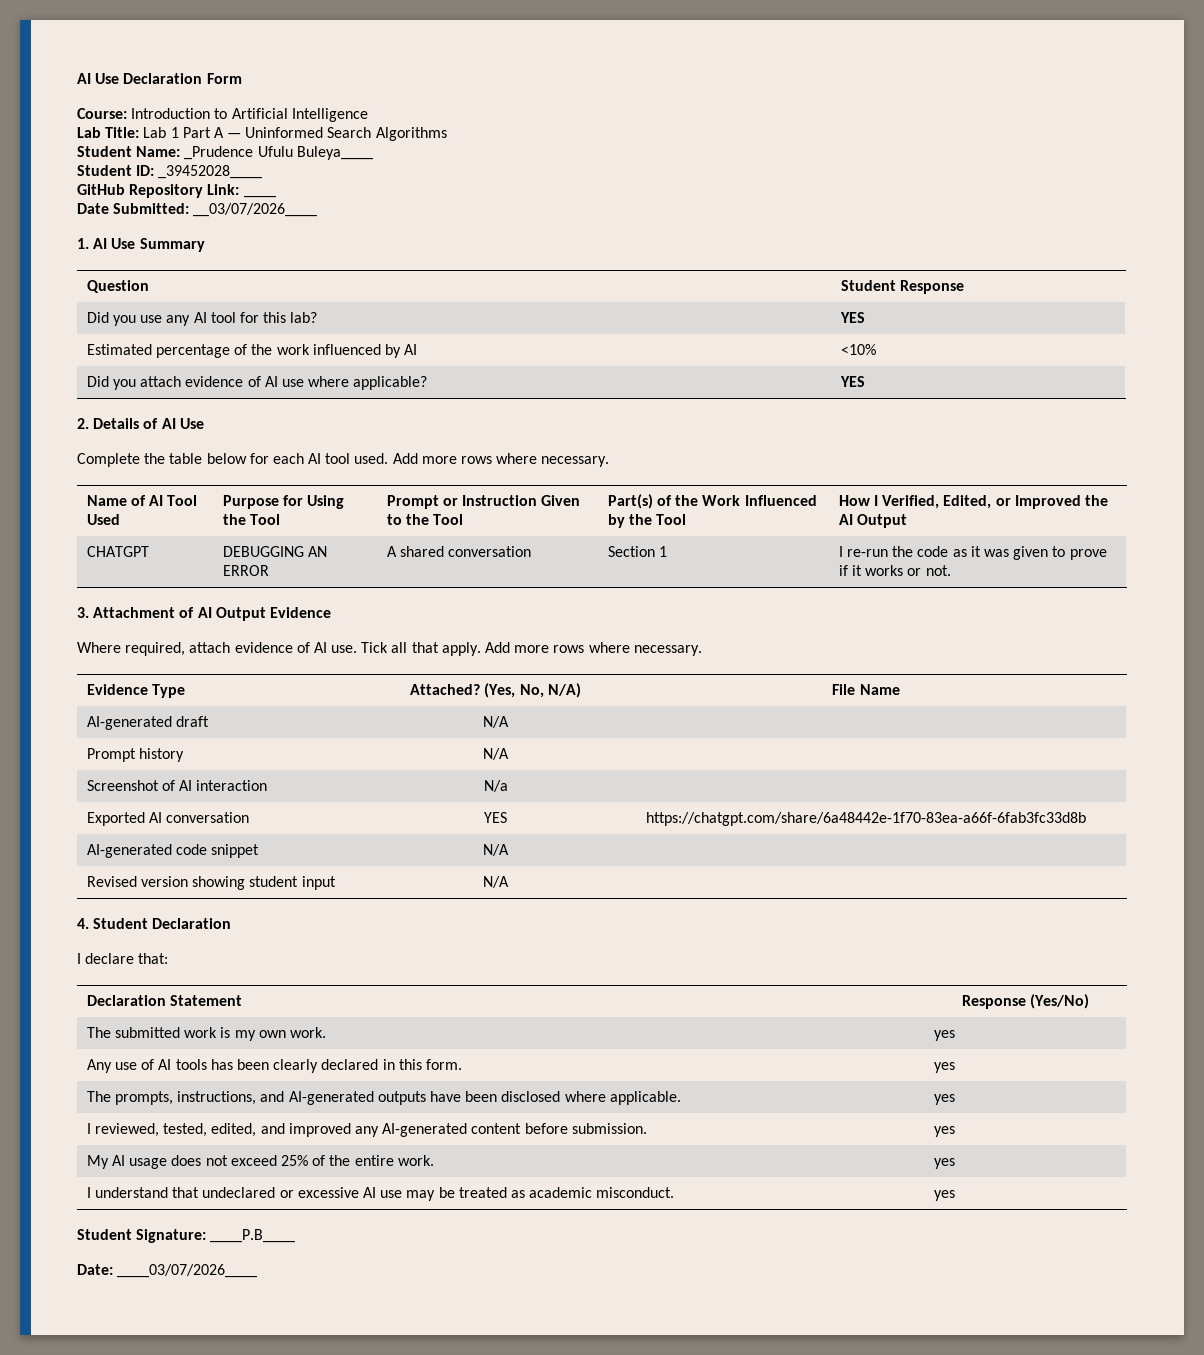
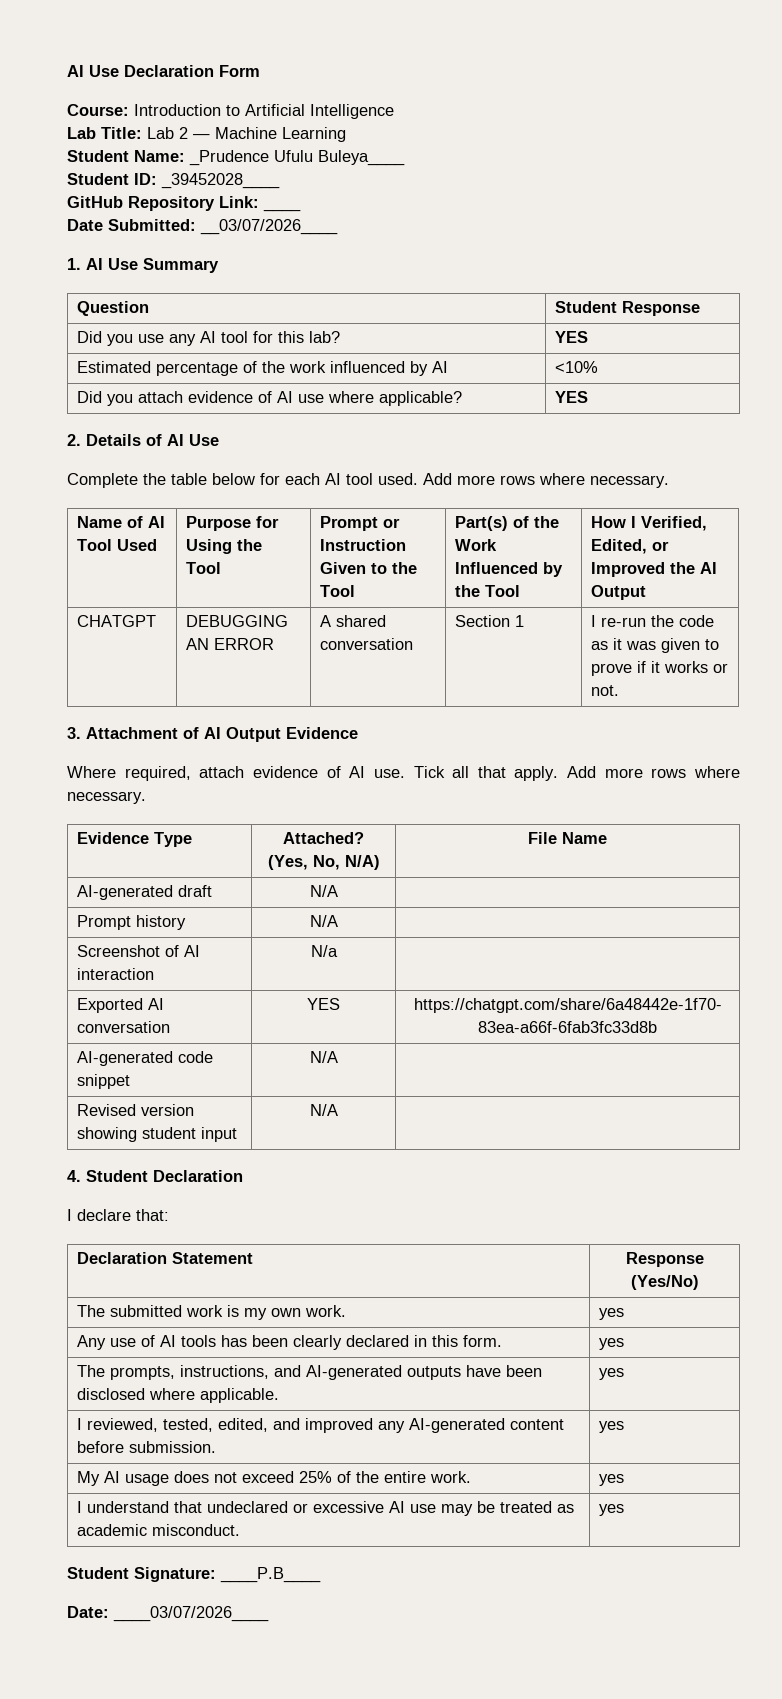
- Lab Title: Lab 1 Part A — Uninformed Search Algorithms
+ Lab Title: Lab 2 — Machine Learning

